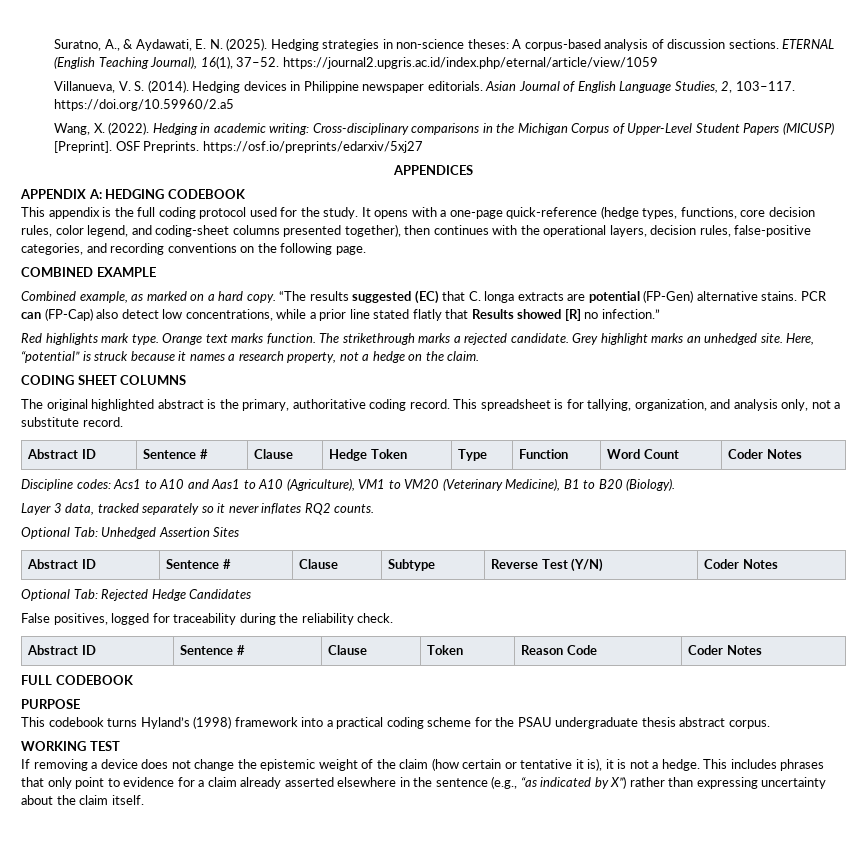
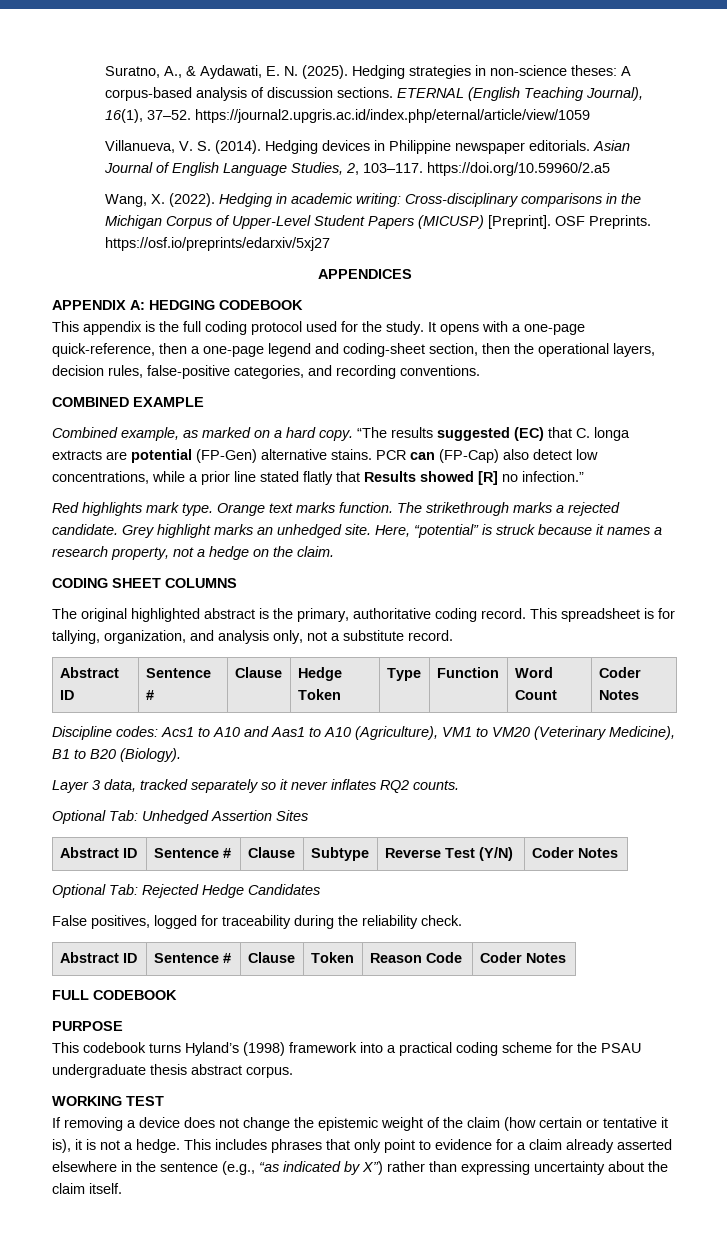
- It opens with a one-page quick-reference (hedge types, functions, core decision rules, color legend, and coding-sheet columns presented together), then continues with the operational layers, decision rules, false-positive categories, and recording conventions on the following page.
+ It opens with a one-page quick-reference, then a one-page legend and coding-sheet section, then the operational layers, decision rules, false-positive categories, and recording conventions.

